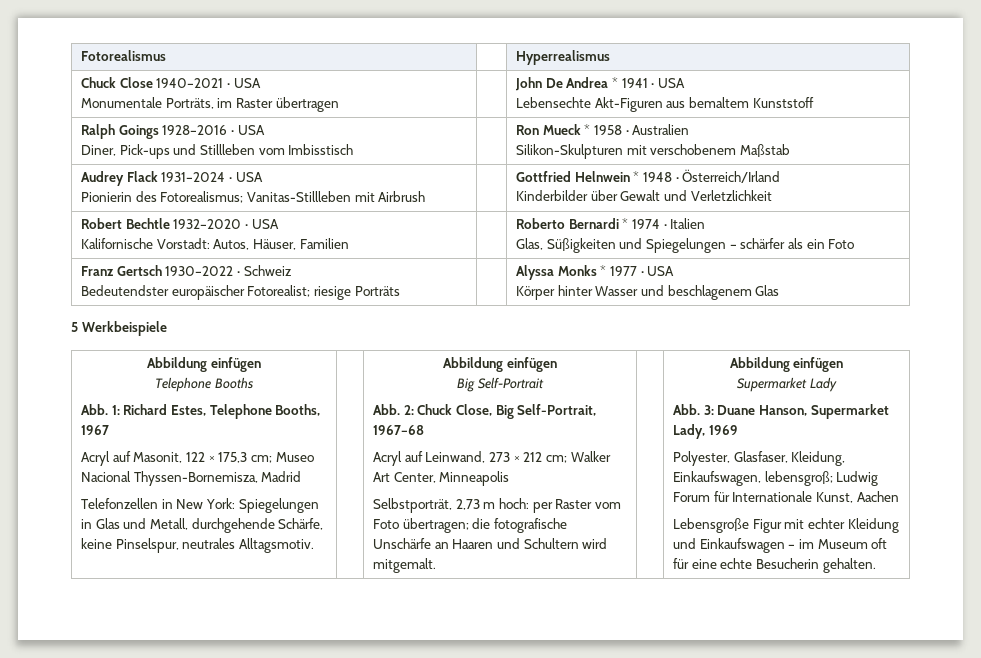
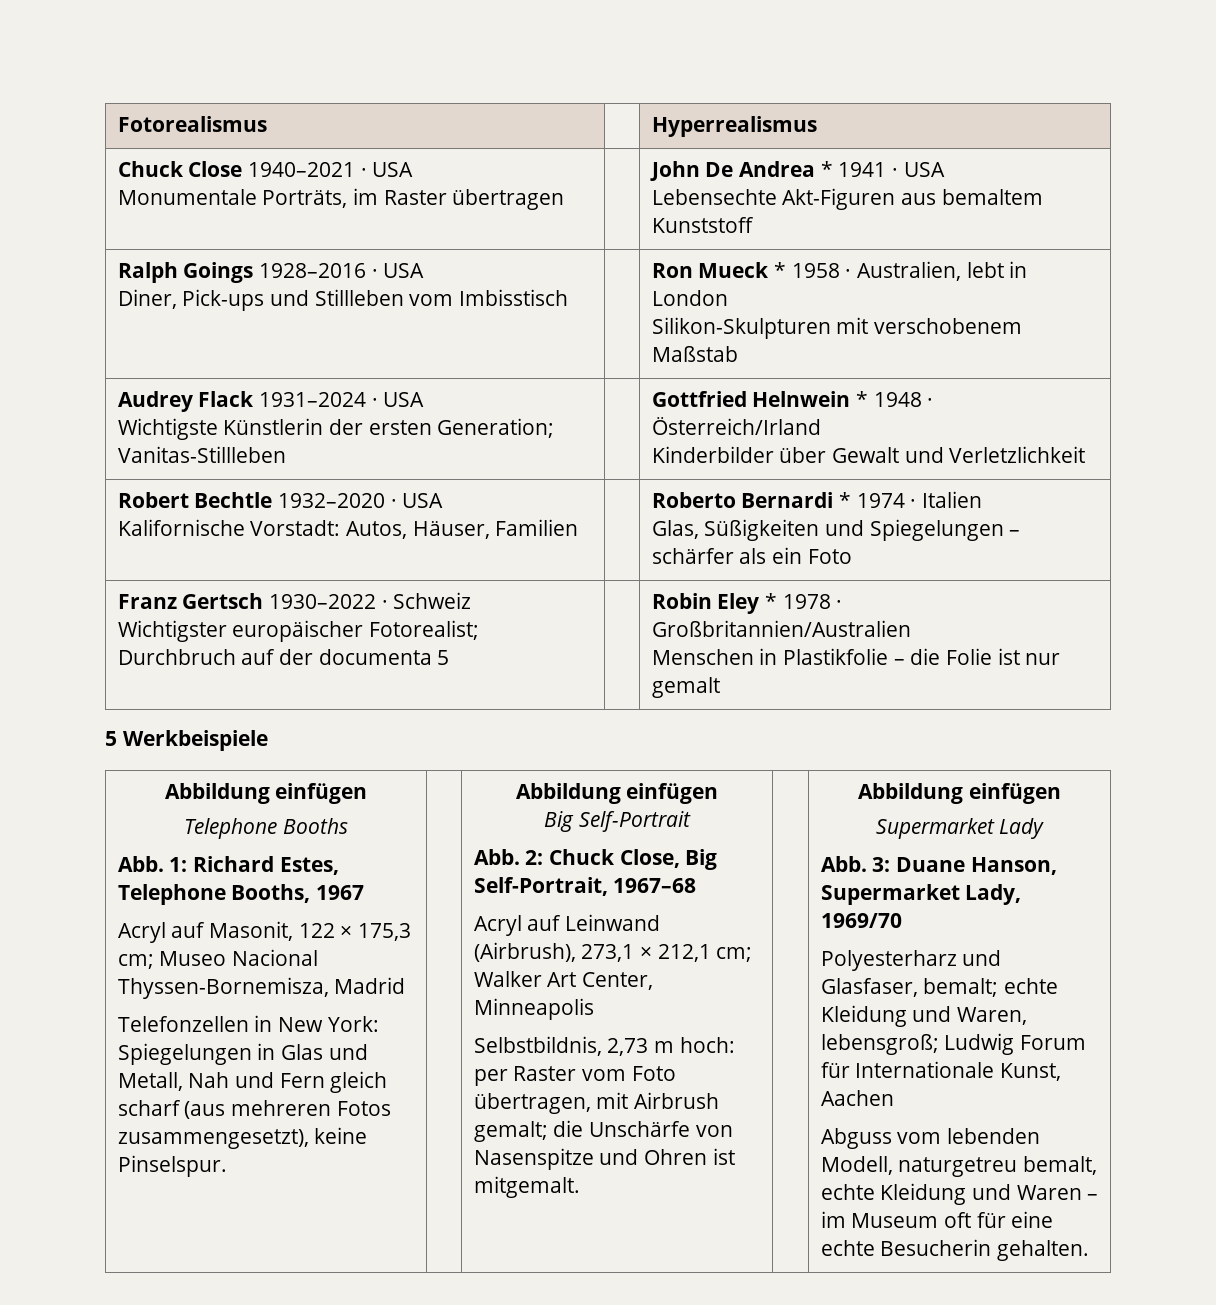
  Ralph Goings 1928–2016 · USA
- Diner, Pick-ups und Stillleben vom Imbisstisch | | Ron Mueck * 1958 · Australien
+ Diner, Pick-ups und Stillleben vom Imbisstisch | | Ron Mueck * 1958 · Australien, lebt in London
  Audrey Flack 1931–2024 · USA
- Pionierin des Fotorealismus; Vanitas-Stillleben mit Airbrush | | Gottfried Helnwein * 1948 · Österreich/Irland
+ Wichtigste Künstlerin der ersten Generation; Vanitas-Stillleben | | Gottfried Helnwein * 1948 · Österreich/Irland
  Franz Gertsch 1930–2022 · Schweiz
- Bedeutendster europäischer Fotorealist; riesige Porträts | | Alyssa Monks * 1977 · USA
- Körper hinter Wasser und beschlagenem Glas
+ Wichtigster europäischer Fotorealist; Durchbruch auf der documenta 5 | | Robin Eley * 1978 · Großbritannien/Australien
+ Menschen in Plastikfolie – die Folie ist nur gemalt
- Telefonzellen in New York: Spiegelungen in Glas und Metall, durchgehende Schärfe, keine Pinselspur, neutrales Alltagsmotiv.
+ Telefonzellen in New York: Spiegelungen in Glas und Metall, Nah und Fern gleich scharf (aus mehreren Fotos zusammengesetzt), keine Pinselspur.
- Acryl auf Leinwand, 273 × 212 cm; Walker Art Center, Minneapolis
+ Acryl auf Leinwand (Airbrush), 273,1 × 212,1 cm; Walker Art Center, Minneapolis
- Selbstporträt, 2,73 m hoch: per Raster vom Foto übertragen; die fotografische Unschärfe an Haaren und Schultern wird mitgemalt.
+ Selbstbildnis, 2,73 m hoch: per Raster vom Foto übertragen, mit Airbrush gemalt; die Unschärfe von Nasenspitze und Ohren ist mitgemalt.
- Abb. 3: Duane Hanson, Supermarket Lady, 1969
- Polyester, Glasfaser, Kleidung, Einkaufswagen, lebensgroß; Ludwig Forum für Internationale Kunst, Aachen
+ Abb. 3: Duane Hanson, Supermarket Lady, 1969/70
+ Polyesterharz und Glasfaser, bemalt; echte Kleidung und Waren, lebensgroß; Ludwig Forum für Internationale Kunst, Aachen
- Lebensgroße Figur mit echter Kleidung und Einkaufswagen – im Museum oft für eine echte Besucherin gehalten.
+ Abguss vom lebenden Modell, naturgetreu bemalt, echte Kleidung und Waren – im Museum oft für eine echte Besucherin gehalten.

